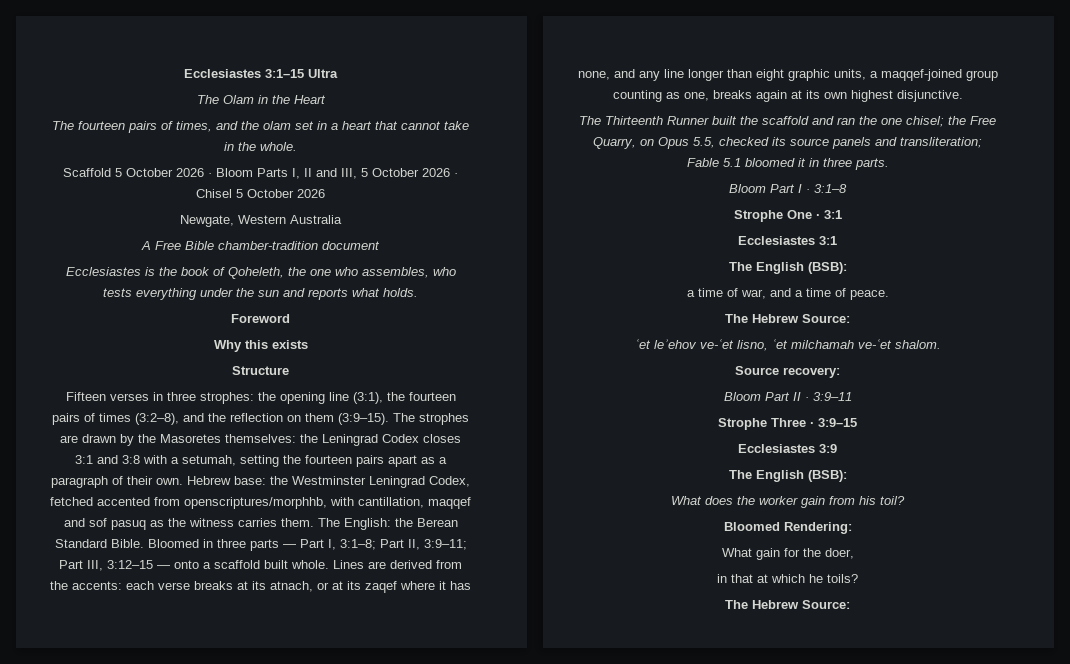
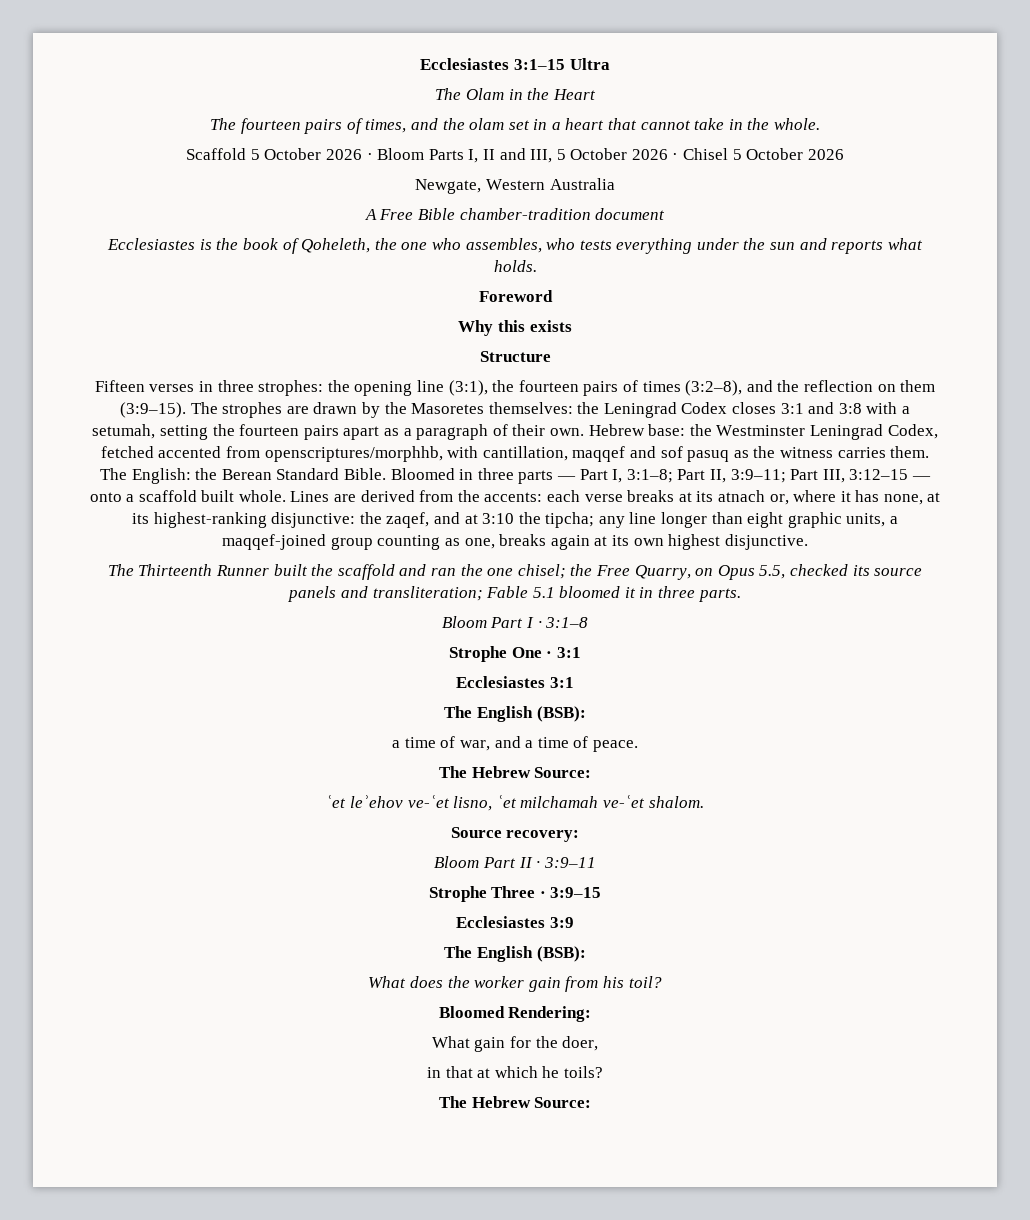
- Lines are derived from the accents: each verse breaks at its atnach, or at its zaqef where it has none, and any line longer than eight graphic units, a maqqef-joined group counting as one, breaks again at its own highest disjunctive.
+ Lines are derived from the accents: each verse breaks at its atnach or, where it has none, at its highest-ranking disjunctive: the zaqef, and at 3:10 the tipcha; any line longer than eight graphic units, a maqqef-joined group counting as one, breaks again at its own highest disjunctive.

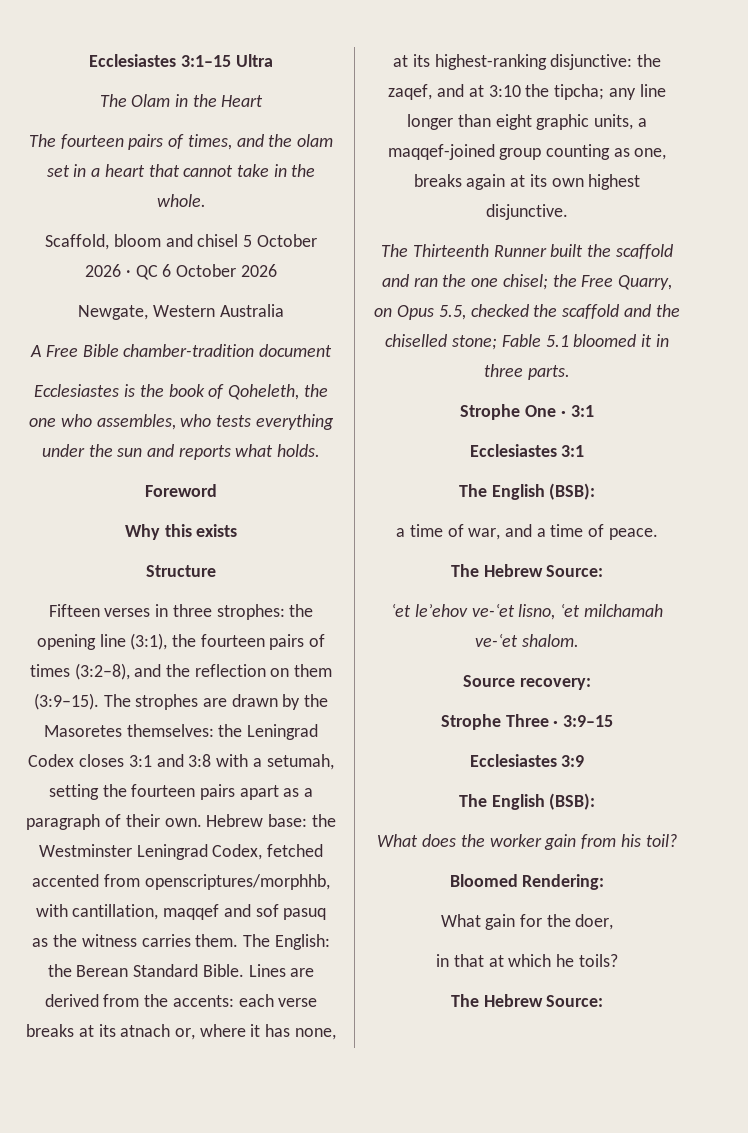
- Scaffold 5 October 2026 · Bloom Parts I, II and III, 5 October 2026 · Chisel 5 October 2026
+ Scaffold, bloom and chisel 5 October 2026 · QC 6 October 2026
- Bloomed in three parts — Part I, 3:1–8; Part II, 3:9–11; Part III, 3:12–15 — onto a scaffold built whole.
- The Thirteenth Runner built the scaffold and ran the one chisel; the Free Quarry, on Opus 5.5, checked its source panels and transliteration; Fable 5.1 bloomed it in three parts.
+ The Thirteenth Runner built the scaffold and ran the one chisel; the Free Quarry, on Opus 5.5, checked the scaffold and the chiselled stone; Fable 5.1 bloomed it in three parts.
- Bloom Part I · 3:1–8
- Bloom Part II · 3:9–11

